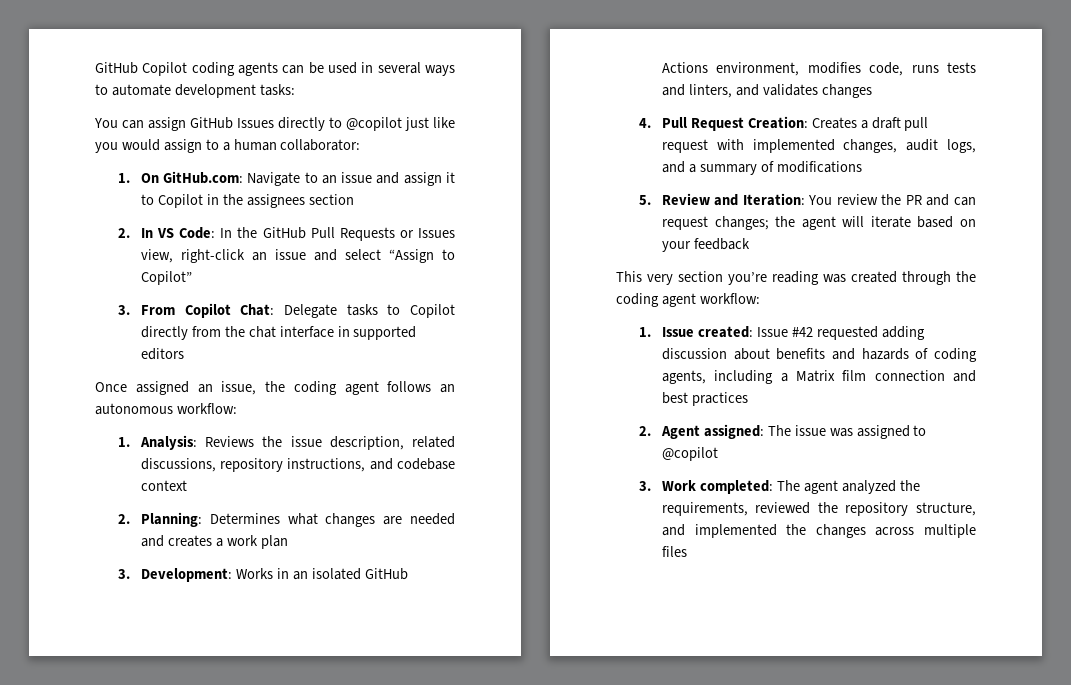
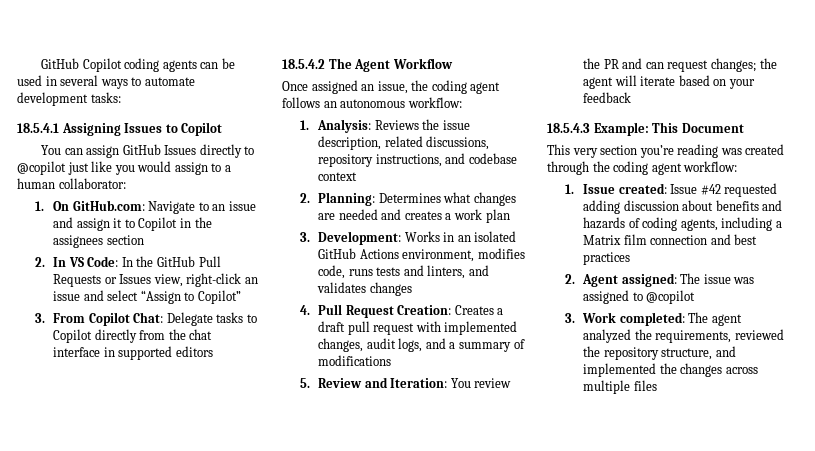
+ 18.5.4.1 Assigning Issues to Copilot
+ 18.5.4.2 The Agent Workflow
+ 18.5.4.3 Example: This Document

